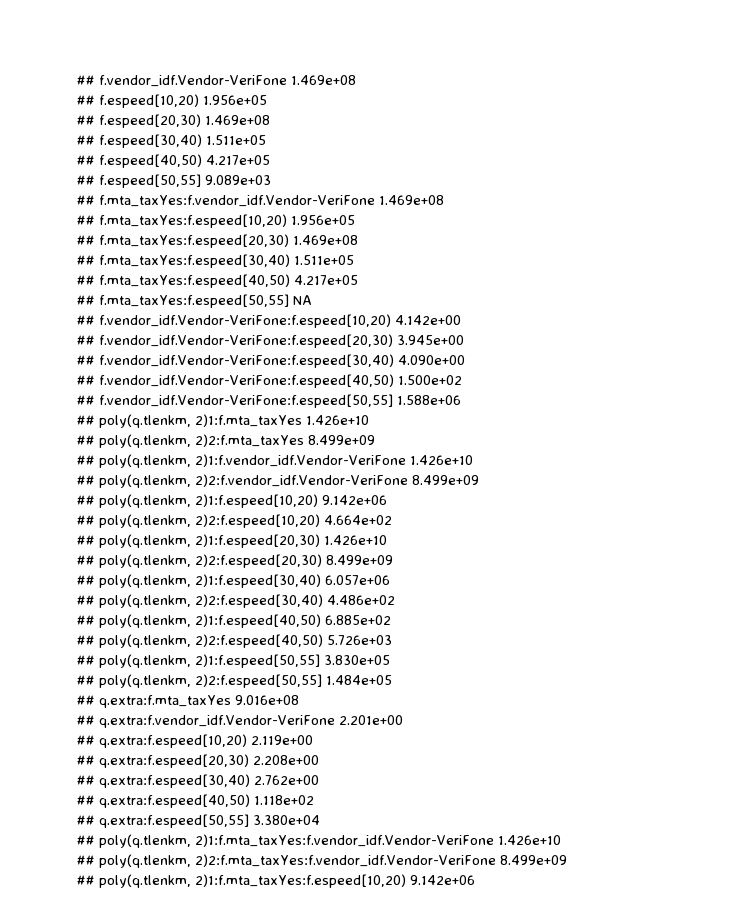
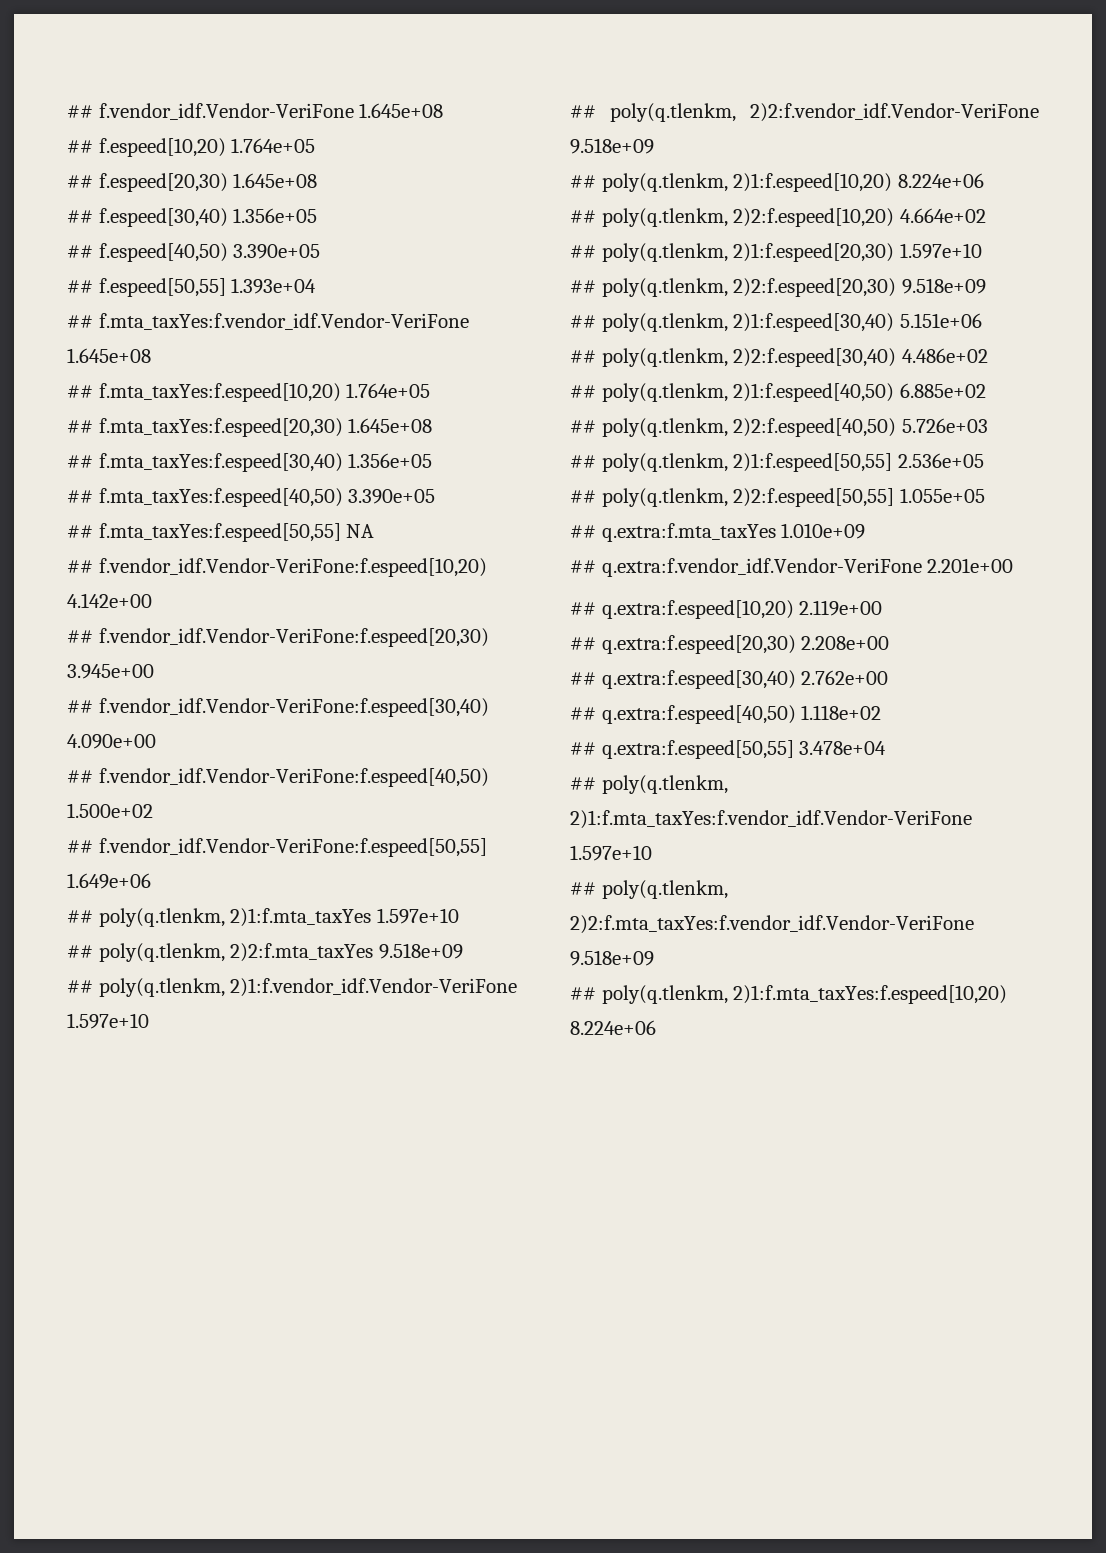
- ## f.vendor_idf.Vendor-VeriFone 1.469e+08
+ ## f.vendor_idf.Vendor-VeriFone 1.645e+08
- ## f.espeed[10,20) 1.956e+05
+ ## f.espeed[10,20) 1.764e+05
- ## f.espeed[20,30) 1.469e+08
+ ## f.espeed[20,30) 1.645e+08
- ## f.espeed[30,40) 1.511e+05
+ ## f.espeed[30,40) 1.356e+05
- ## f.espeed[40,50) 4.217e+05
+ ## f.espeed[40,50) 3.390e+05
- ## f.espeed[50,55] 9.089e+03
+ ## f.espeed[50,55] 1.393e+04
- ## f.mta_taxYes:f.vendor_idf.Vendor-VeriFone 1.469e+08
+ ## f.mta_taxYes:f.vendor_idf.Vendor-VeriFone 1.645e+08
- ## f.mta_taxYes:f.espeed[10,20) 1.956e+05
+ ## f.mta_taxYes:f.espeed[10,20) 1.764e+05
- ## f.mta_taxYes:f.espeed[20,30) 1.469e+08
+ ## f.mta_taxYes:f.espeed[20,30) 1.645e+08
- ## f.mta_taxYes:f.espeed[30,40) 1.511e+05
+ ## f.mta_taxYes:f.espeed[30,40) 1.356e+05
- ## f.mta_taxYes:f.espeed[40,50) 4.217e+05
+ ## f.mta_taxYes:f.espeed[40,50) 3.390e+05
- ## f.vendor_idf.Vendor-VeriFone:f.espeed[50,55] 1.588e+06
+ ## f.vendor_idf.Vendor-VeriFone:f.espeed[50,55] 1.649e+06
- ## poly(q.tlenkm, 2)1:f.mta_taxYes 1.426e+10
+ ## poly(q.tlenkm, 2)1:f.mta_taxYes 1.597e+10
- ## poly(q.tlenkm, 2)2:f.mta_taxYes 8.499e+09
+ ## poly(q.tlenkm, 2)2:f.mta_taxYes 9.518e+09
- ## poly(q.tlenkm, 2)1:f.vendor_idf.Vendor-VeriFone 1.426e+10
+ ## poly(q.tlenkm, 2)1:f.vendor_idf.Vendor-VeriFone 1.597e+10
- ## poly(q.tlenkm, 2)2:f.vendor_idf.Vendor-VeriFone 8.499e+09
+ ## poly(q.tlenkm, 2)2:f.vendor_idf.Vendor-VeriFone 9.518e+09
- ## poly(q.tlenkm, 2)1:f.espeed[10,20) 9.142e+06
+ ## poly(q.tlenkm, 2)1:f.espeed[10,20) 8.224e+06
- ## poly(q.tlenkm, 2)1:f.espeed[20,30) 1.426e+10
+ ## poly(q.tlenkm, 2)1:f.espeed[20,30) 1.597e+10
- ## poly(q.tlenkm, 2)2:f.espeed[20,30) 8.499e+09
+ ## poly(q.tlenkm, 2)2:f.espeed[20,30) 9.518e+09
- ## poly(q.tlenkm, 2)1:f.espeed[30,40) 6.057e+06
+ ## poly(q.tlenkm, 2)1:f.espeed[30,40) 5.151e+06
- ## poly(q.tlenkm, 2)1:f.espeed[50,55] 3.830e+05
+ ## poly(q.tlenkm, 2)1:f.espeed[50,55] 2.536e+05
- ## poly(q.tlenkm, 2)2:f.espeed[50,55] 1.484e+05
+ ## poly(q.tlenkm, 2)2:f.espeed[50,55] 1.055e+05
- ## q.extra:f.mta_taxYes 9.016e+08
+ ## q.extra:f.mta_taxYes 1.010e+09
- ## q.extra:f.espeed[50,55] 3.380e+04
+ ## q.extra:f.espeed[50,55] 3.478e+04
- ## poly(q.tlenkm, 2)1:f.mta_taxYes:f.vendor_idf.Vendor-VeriFone 1.426e+10
+ ## poly(q.tlenkm, 2)1:f.mta_taxYes:f.vendor_idf.Vendor-VeriFone 1.597e+10
- ## poly(q.tlenkm, 2)2:f.mta_taxYes:f.vendor_idf.Vendor-VeriFone 8.499e+09
+ ## poly(q.tlenkm, 2)2:f.mta_taxYes:f.vendor_idf.Vendor-VeriFone 9.518e+09
- ## poly(q.tlenkm, 2)1:f.mta_taxYes:f.espeed[10,20) 9.142e+06
+ ## poly(q.tlenkm, 2)1:f.mta_taxYes:f.espeed[10,20) 8.224e+06

